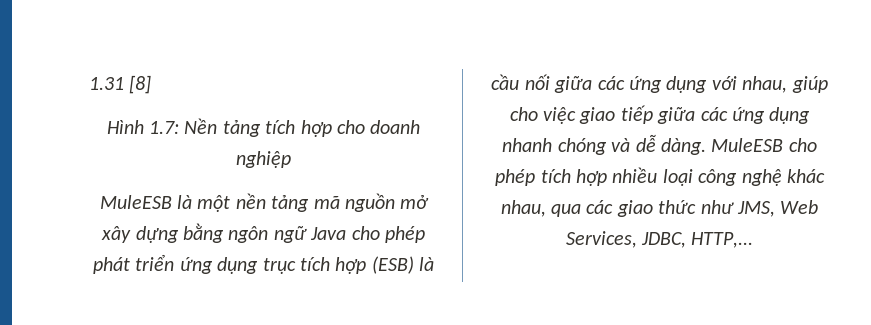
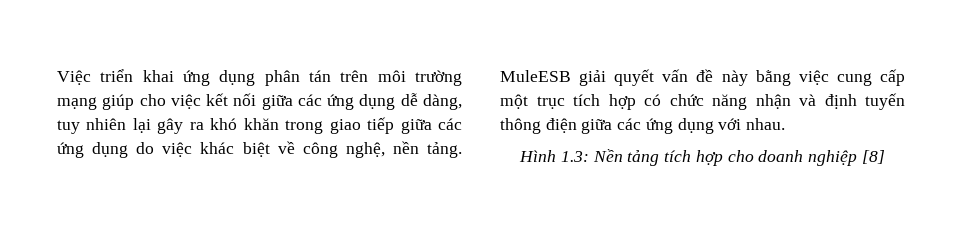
- 1.31 [8]
+ Việc triển khai ứng dụng phân tán trên môi trường mạng giúp cho việc kết nối giữa các ứng dụng dễ dàng, tuy nhiên lại gây ra khó khăn trong giao tiếp giữa các ứng dụng do việc khác biệt về công nghệ, nền tảng. MuleESB giải quyết vấn đề này bằng việc cung cấp một trục tích hợp có chức năng nhận và định tuyến thông điện giữa các ứng dụng với nhau.
- Hình 1.7: Nền tảng tích hợp cho doanh nghiệp
- MuleESB là một nền tảng mã nguồn mở xây dựng bằng ngôn ngữ Java cho phép phát triển ứng dụng trục tích hợp (ESB) là cầu nối giữa các ứng dụng với nhau, giúp cho việc giao tiếp giữa các ứng dụng nhanh chóng và dễ dàng. MuleESB cho phép tích hợp nhiều loại công nghệ khác nhau, qua các giao thức như JMS, Web Services, JDBC, HTTP,...
+ Hình 1.3: Nền tảng tích hợp cho doanh nghiệp [8]

